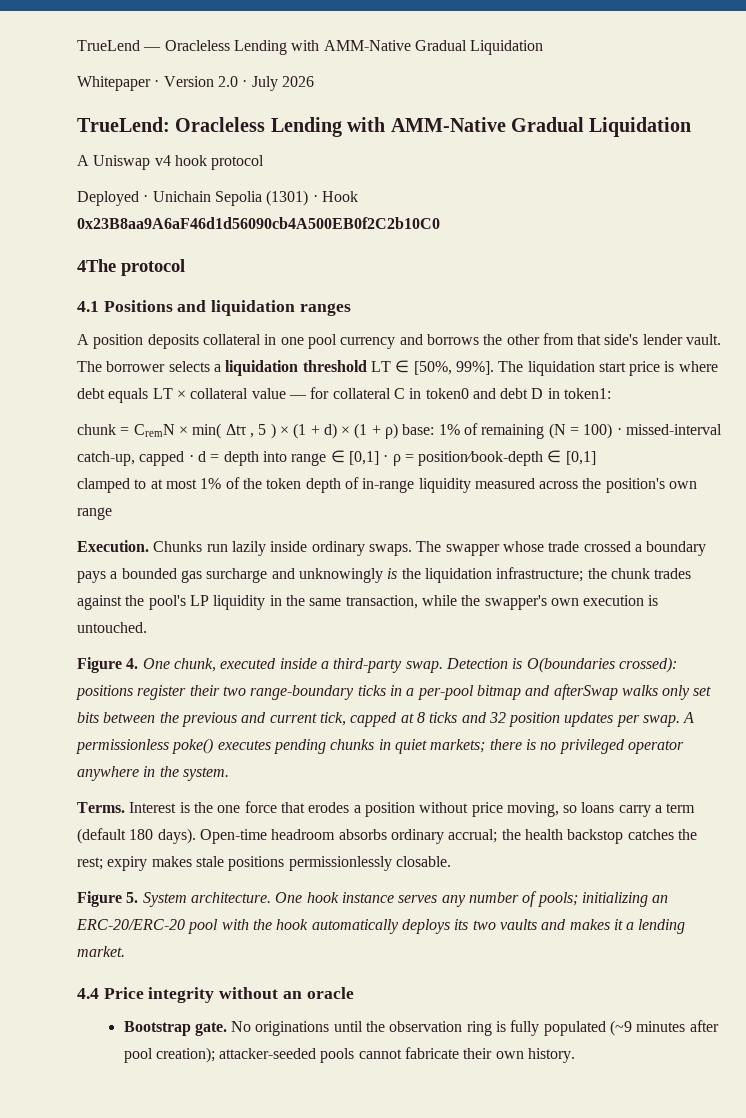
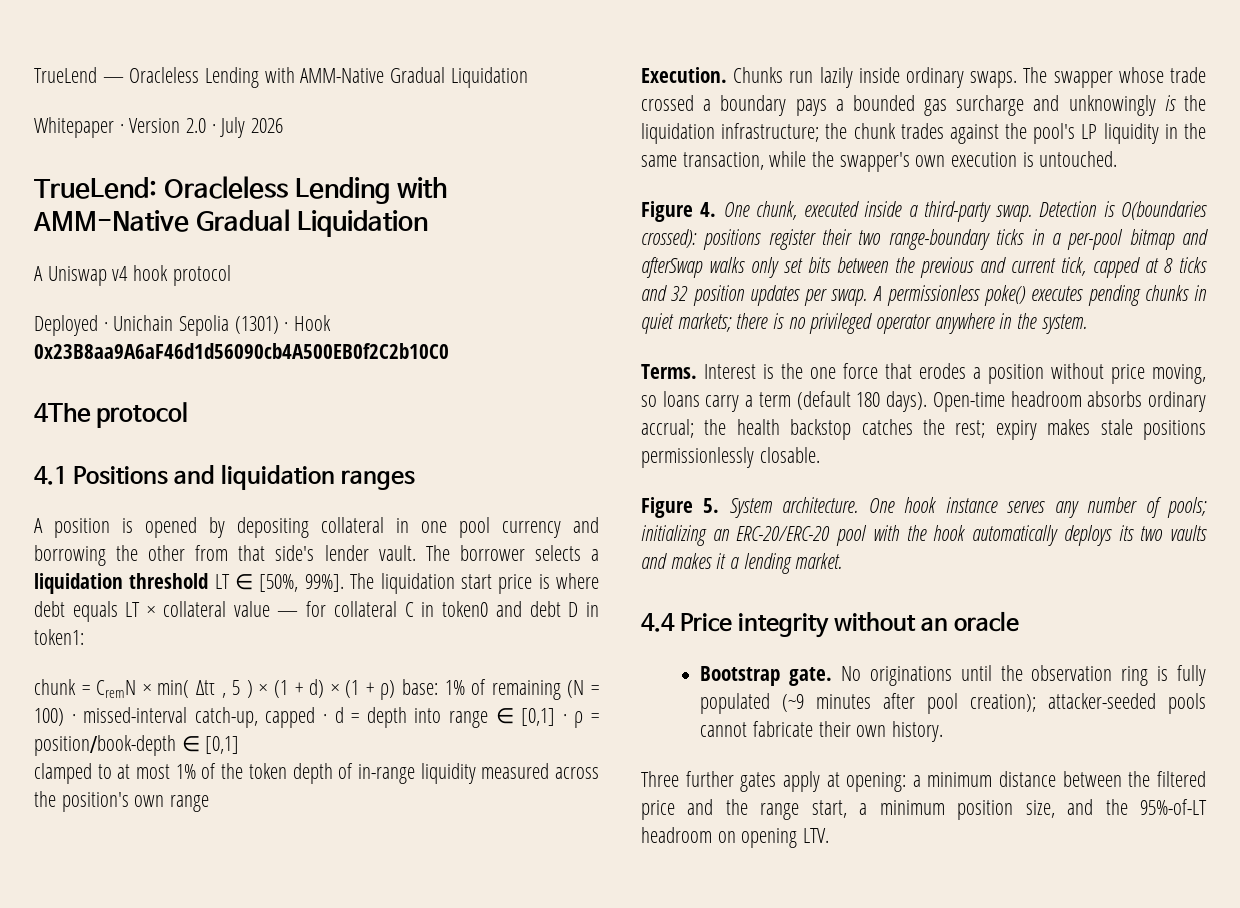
- A position deposits collateral in one pool currency and borrows the other from that side's lender vault.
+ A position is opened by depositing collateral in one pool currency and borrowing the other from that side's lender vault.
+ Three further gates apply at opening: a minimum distance between the filtered price and the range start, a minimum position size, and the 95%-of-LT headroom on opening LTV.

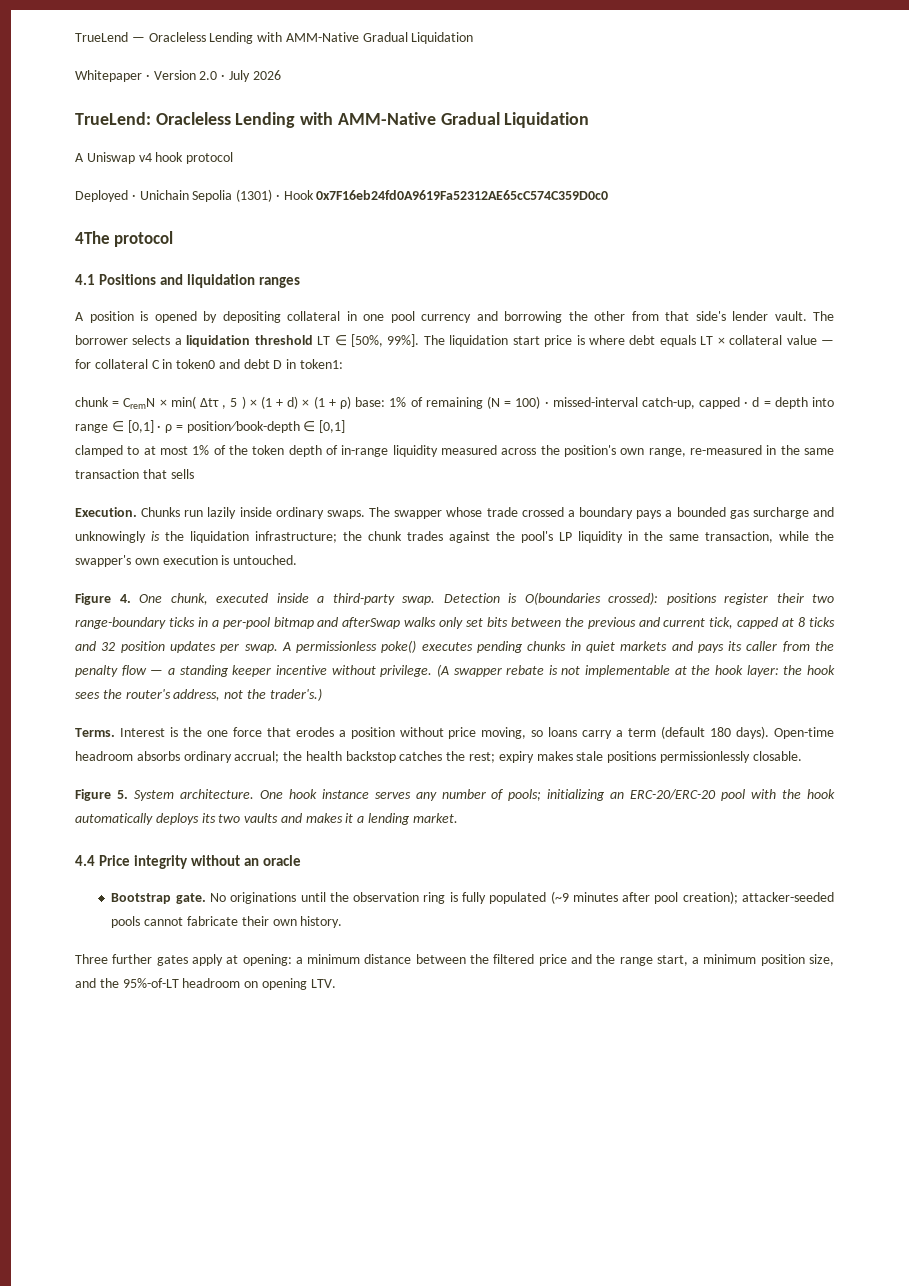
- Deployed · Unichain Sepolia (1301) · Hook 0x23B8aa9A6aF46d1d56090cb4A500EB0f2C2b10C0
+ Deployed · Unichain Sepolia (1301) · Hook 0x7F16eb24fd0A9619Fa52312AE65cC574C359D0c0
- clamped to at most 1% of the token depth of in-range liquidity measured across the position's own range
+ clamped to at most 1% of the token depth of in-range liquidity measured across the position's own range, re-measured in the same transaction that sells
- A permissionless poke() executes pending chunks in quiet markets; there is no privileged operator anywhere in the system.
+ A permissionless poke() executes pending chunks in quiet markets and pays its caller from the penalty flow — a standing keeper incentive without privilege. (A swapper rebate is not implementable at the hook layer: the hook sees the router's address, not the trader's.)

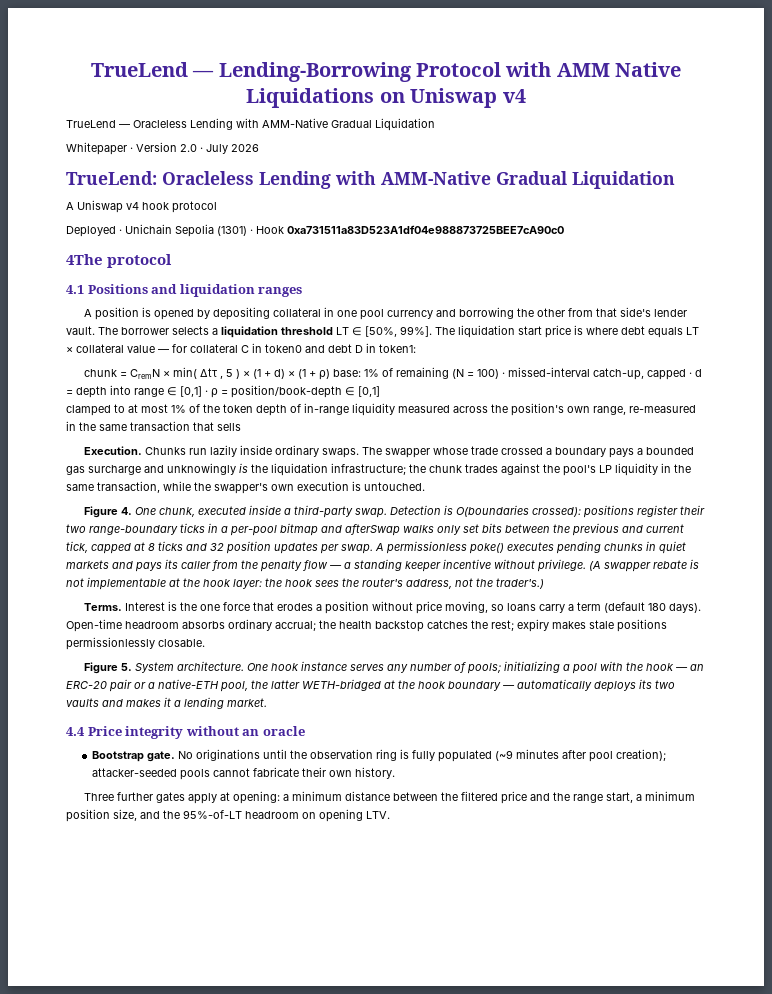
+ TrueLend — Lending-Borrowing Protocol with AMM Native Liquidations on Uniswap v4
- Deployed · Unichain Sepolia (1301) · Hook 0x7F16eb24fd0A9619Fa52312AE65cC574C359D0c0
+ Deployed · Unichain Sepolia (1301) · Hook 0xa731511a83D523A1df04e988873725BEE7cA90c0
- One hook instance serves any number of pools; initializing an ERC-20/ERC-20 pool with the hook automatically deploys its two vaults and makes it a lending market.
+ One hook instance serves any number of pools; initializing a pool with the hook — an ERC-20 pair or a native-ETH pool, the latter WETH-bridged at the hook boundary — automatically deploys its two vaults and makes it a lending market.

